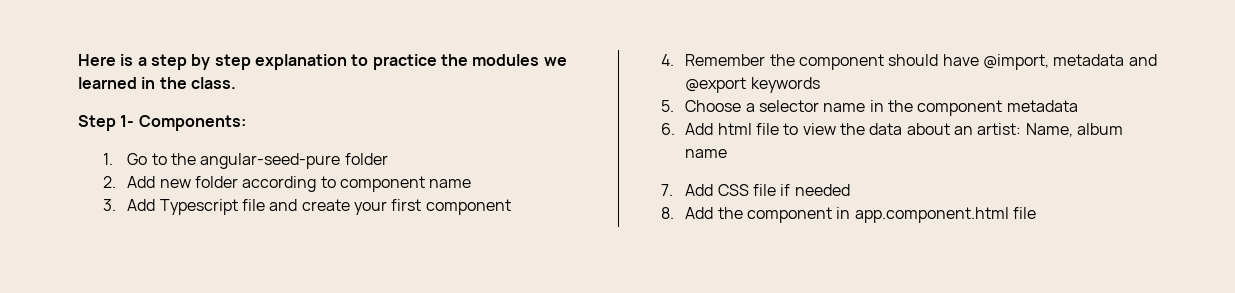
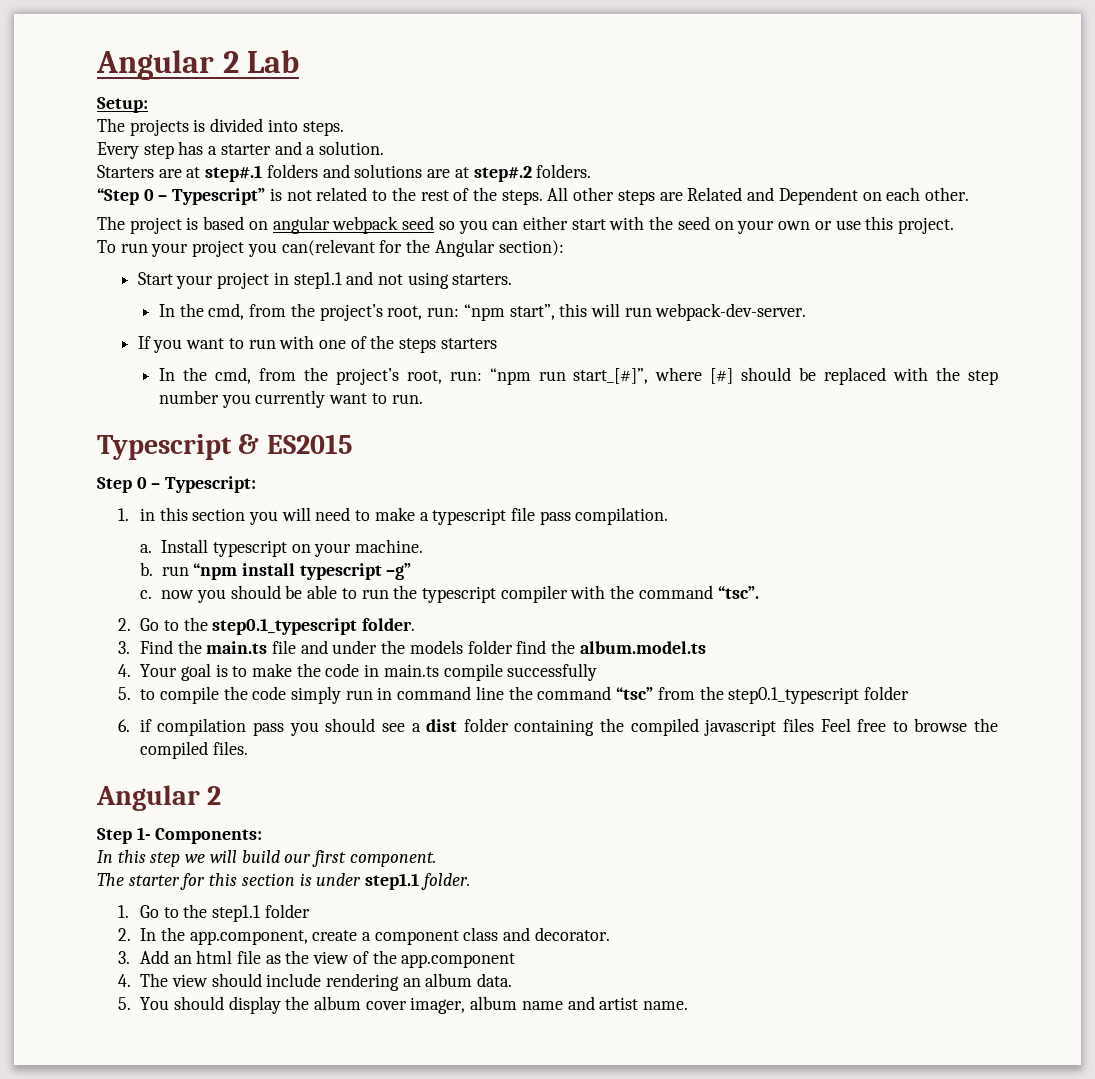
- Here is a step by step explanation to practice the modules we learned in the class.
+ Angular 2 Lab
+ Setup:
+ The projects is divided into steps.
+ Every step has a starter and a solution.
+ Starters are at step#.1 folders and solutions are at step#.2 folders.
+ “Step 0 – Typescript” is not related to the rest of the steps. All other steps are Related and Dependent on each other.
+ The project is based on angular webpack seed so you can either start with the seed on your own or use this project.
+ To run your project you can(relevant for the Angular section):
+ Start your project in step1.1 and not using starters.
+ In the cmd, from the project’s root, run: “npm start”, this will run webpack-dev-server.
+ If you want to run with one of the steps starters
+ In the cmd, from the project’s root, run: “npm run start_[#]”, where [#] should be replaced with the step number you currently want to run.
+ Typescript & ES2015
+ Step 0 – Typescript:
+ 1. in this section you will need to make a typescript file pass compilation.
+ a. Install typescript on your machine.
+ b. run “npm install typescript –g”
+ c. now you should be able to run the typescript compiler with the command “tsc”.
+ 2. Go to the step0.1_typescript folder.
+ 3. Find the main.ts file and under the models folder find the album.model.ts
+ 4. Your goal is to make the code in main.ts compile successfully
+ 5. to compile the code simply run in command line the command “tsc” from the step0.1_typescript folder
+ 6. if compilation pass you should see a dist folder containing the compiled javascript files Feel free to browse the compiled files.
+ Angular 2
  Step 1- Components:
+ In this step we will build our first component.
+ The starter for this section is under step1.1 folder.
- 1. Go to the angular-seed-pure folder
+ 1. Go to the step1.1 folder
- 2. Add new folder according to component name
- 3. Add Typescript file and create your first component
- 4. Remember the component should have @import, metadata and @export keywords
- 5. Choose a selector name in the component metadata
- 6. Add html file to view the data about an artist: Name, album name
- 7. Add CSS file if needed
- 8. Add the component in app.component.html file
+ 2. In the app.component, create a component class and decorator.
+ 3. Add an html file as the view of the app.component
+ 4. The view should include rendering an album data.
+ 5. You should display the album cover imager, album name and artist name.

